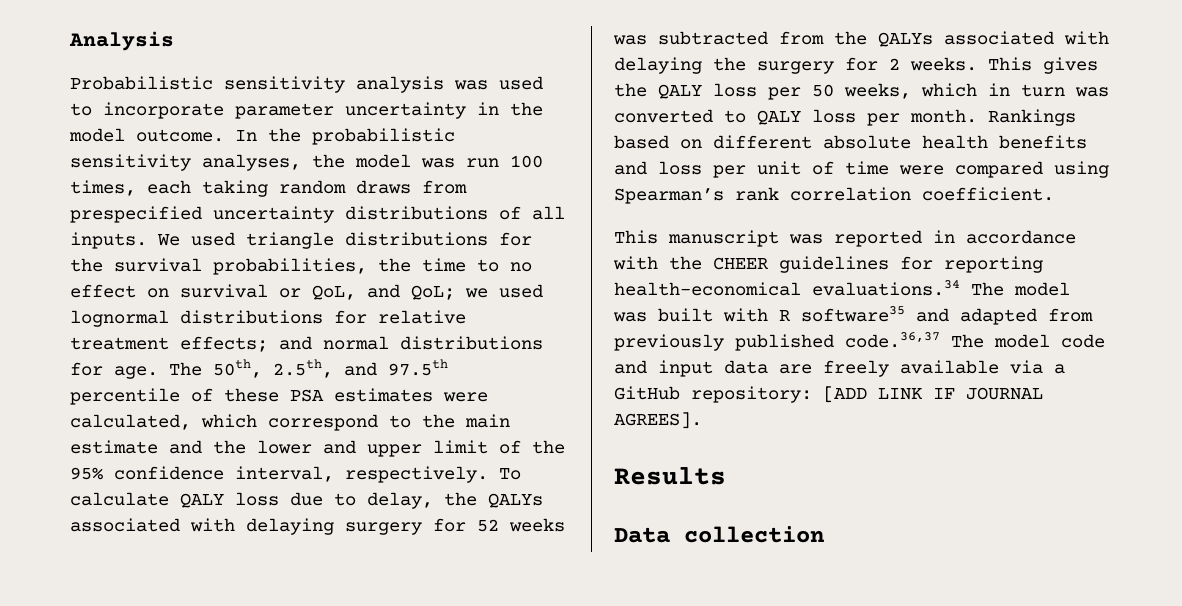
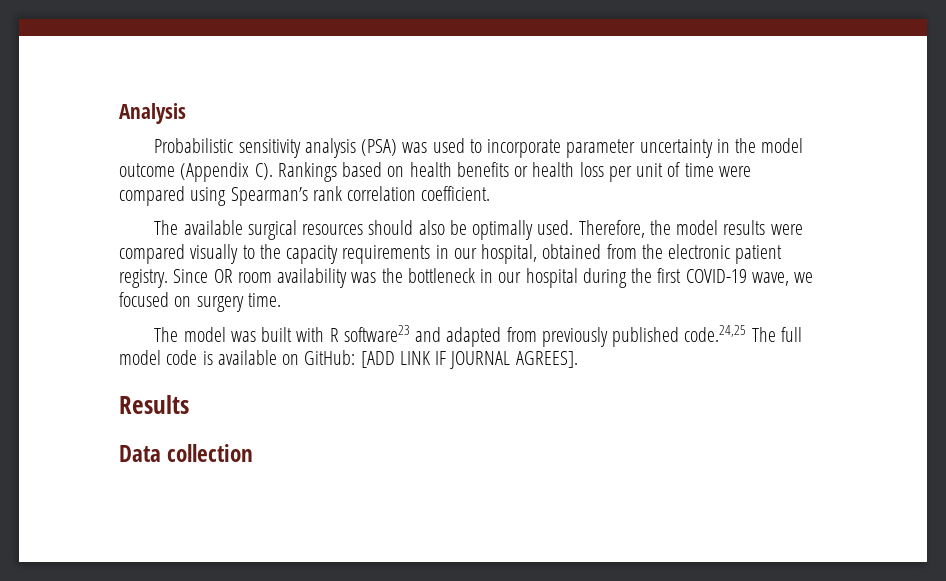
- Probabilistic sensitivity analysis was used to incorporate parameter uncertainty in the model outcome. In the probabilistic sensitivity analyses, the model was run 100 times, each taking random draws from prespecified uncertainty distributions of all inputs. We used triangle distributions for the survival probabilities, the time to no effect on survival or QoL, and QoL; we used lognormal distributions for relative treatment effects; and normal distributions for age. The 50th, 2.5th, and 97.5th percentile of these PSA estimates were calculated, which correspond to the main estimate and the lower and upper limit of the 95% confidence interval, respectively. To calculate QALY loss due to delay, the QALYs associated with delaying surgery for 52 weeks was subtracted from the QALYs associated with delaying the surgery for 2 weeks. This gives the QALY loss per 50 weeks, which in turn was converted to QALY loss per month. Rankings based on different absolute health benefits and loss per unit of time were compared using Spearman’s rank correlation coefficient.
+ Probabilistic sensitivity analysis (PSA) was used to incorporate parameter uncertainty in the model outcome (Appendix C). Rankings based on health benefits or health loss per unit of time were compared using Spearman’s rank correlation coefficient.
- This manuscript was reported in accordance with the CHEER guidelines for reporting health-economical evaluations.34 The model was built with R software35 and adapted from previously published code.36,37 The model code and input data are freely available via a GitHub repository: [ADD LINK IF JOURNAL AGREES].
+ The available surgical resources should also be optimally used. Therefore, the model results were compared visually to the capacity requirements in our hospital, obtained from the electronic patient registry. Since OR room availability was the bottleneck in our hospital during the first COVID-19 wave, we focused on surgery time.
+ The model was built with R software23 and adapted from previously published code.24,25 The full model code is available on GitHub: [ADD LINK IF JOURNAL AGREES].

